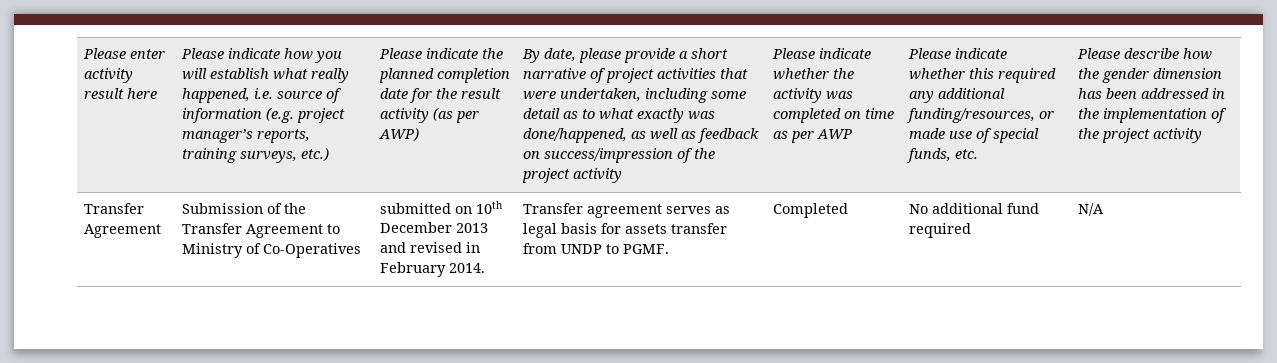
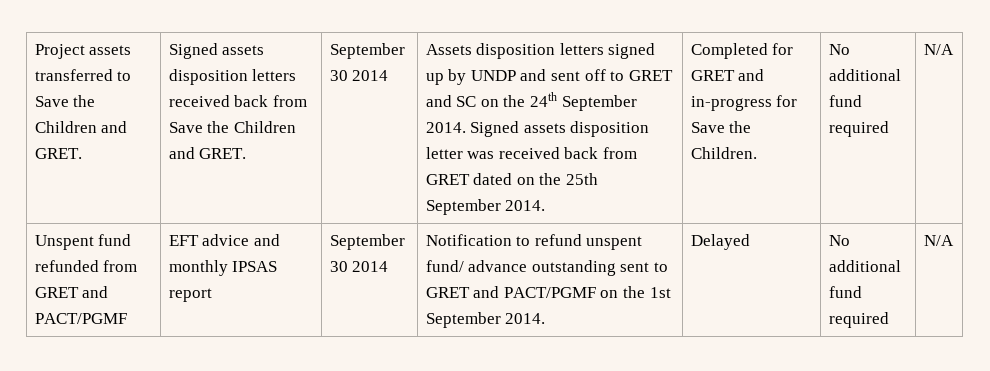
- Please enter activity result here | Please indicate how you will establish what really happened, i.e. source of information (e.g. project manager’s reports, training surveys, etc.) | Please indicate the planned completion date for the result activity (as per AWP) | By date, please provide a short narrative of project activities that were undertaken, including some detail as to what exactly was done/happened, as well as feedback on success/impression of the project activity | Please indicate whether the activity was completed on time as per AWP | Please indicate whether this required any additional funding/resources, or made use of special funds, etc. | Please describe how the gender dimension has been addressed in the implementation of the project activity
- Transfer Agreement | Submission of the Transfer Agreement to Ministry of Co-Operatives | submitted on 10th December 2013 and revised in February 2014. | Transfer agreement serves as legal basis for assets transfer from UNDP to PGMF. | Completed | No additional fund required | N/A
+ Project assets transferred to Save the Children and GRET. | Signed assets disposition letters received back from Save the Children and GRET. | September 30 2014 | Assets disposition letters signed up by UNDP and sent off to GRET and SC on the 24th September 2014. Signed assets disposition letter was received back from GRET dated on the 25th September 2014. | Completed for GRET and in-progress for Save the Children. | No additional fund required | N/A
+ Unspent fund refunded from GRET and PACT/PGMF | EFT advice and monthly IPSAS report | September 30 2014 | Notification to refund unspent fund/ advance outstanding sent to GRET and PACT/PGMF on the 1st September 2014. | Delayed | No additional fund required | N/A

